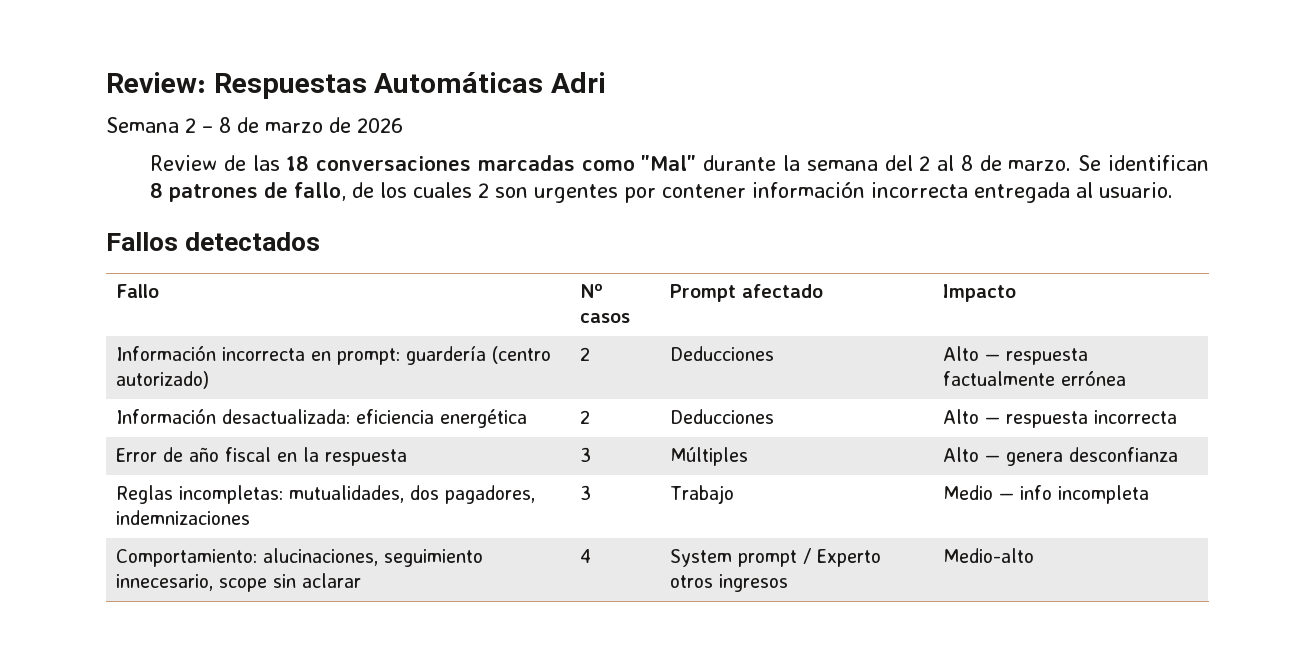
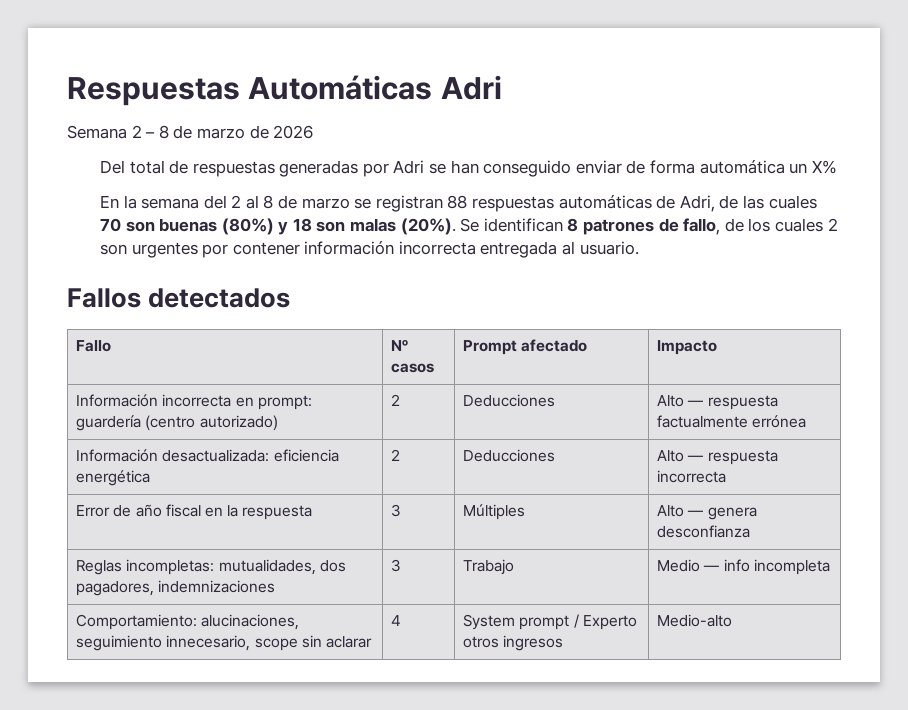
- Review: Respuestas Automáticas Adri
+ Respuestas Automáticas Adri
- Review de las 18 conversaciones marcadas como "Mal" durante la semana del 2 al 8 de marzo.
+ Del total de respuestas generadas por Adri se han conseguido enviar de forma automática un X%
+ En la semana del 2 al 8 de marzo se registran 88 respuestas automáticas de Adri, de las cuales 70 son buenas (80%) y 18 son malas (20%).

